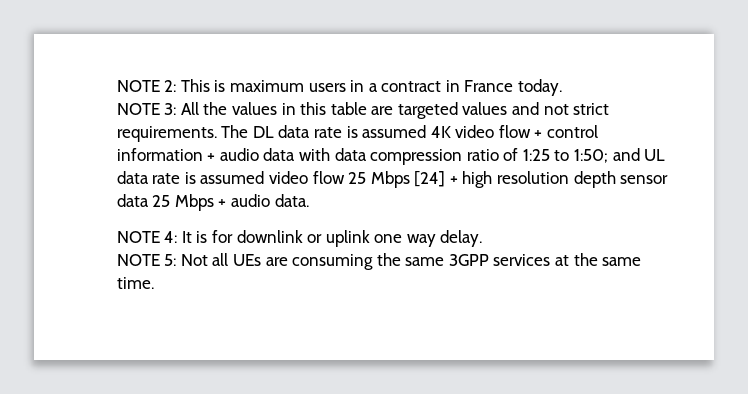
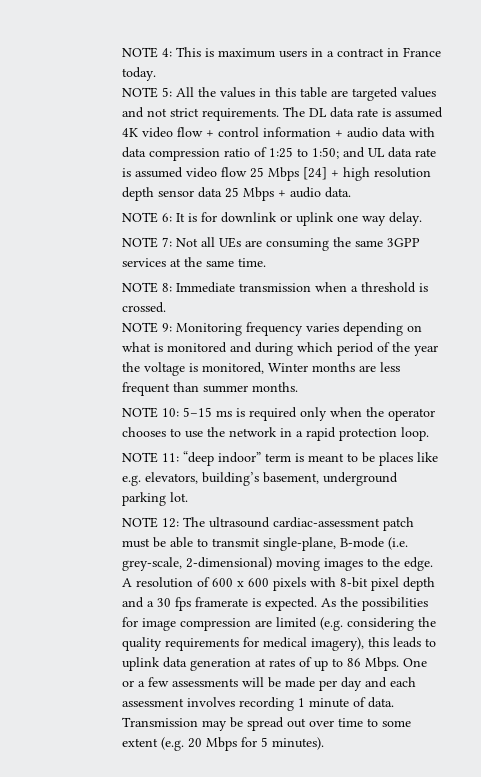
- NOTE 2: This is maximum users in a contract in France today.
+ NOTE 4: This is maximum users in a contract in France today.
- NOTE 3: All the values in this table are targeted values and not strict requirements.
+ NOTE 5: All the values in this table are targeted values and not strict requirements.
- NOTE 4: It is for downlink or uplink one way delay.
+ NOTE 6: It is for downlink or uplink one way delay.
- NOTE 5: Not all UEs are consuming the same 3GPP services at the same time.
+ NOTE 7: Not all UEs are consuming the same 3GPP services at the same time.
+ NOTE 8: Immediate transmission when a threshold is crossed.
+ NOTE 9: Monitoring frequency varies depending on what is monitored and during which period of the year the voltage is monitored, Winter months are less frequent than summer months.
+ NOTE 10: 5–15 ms is required only when the operator chooses to use the network in a rapid protection loop.
+ NOTE 11: “deep indoor” term is meant to be places like e.g. elevators, building’s basement, underground parking lot.
+ NOTE 12: The ultrasound cardiac-assessment patch must be able to transmit single-plane, B-mode (i.e. grey-scale, 2-dimensional) moving images to the edge. A resolution of 600 x 600 pixels with 8-bit pixel depth and a 30 fps framerate is expected. As the possibilities for image compression are limited (e.g. considering the quality requirements for medical imagery), this leads to uplink data generation at rates of up to 86 Mbps. One or a few assessments will be made per day and each assessment involves recording 1 minute of data. Transmission may be spread out over time to some extent (e.g. 20 Mbps for 5 minutes).

